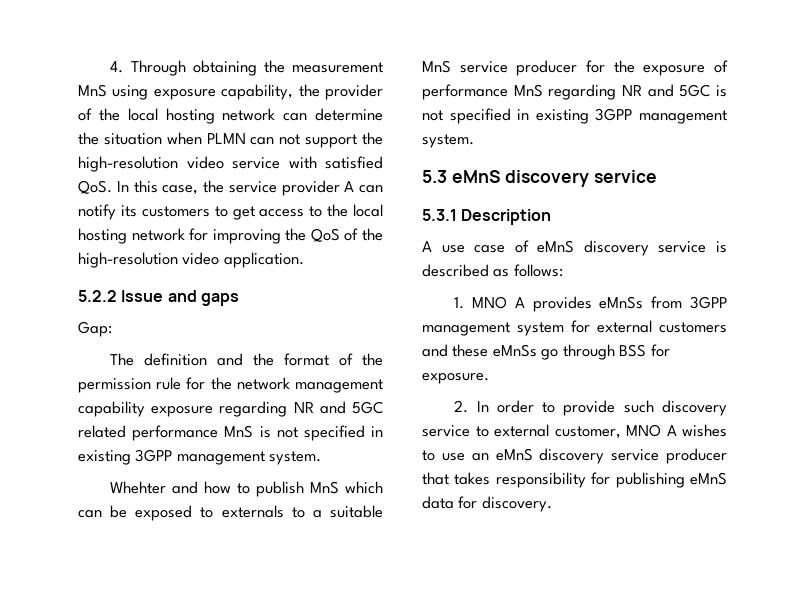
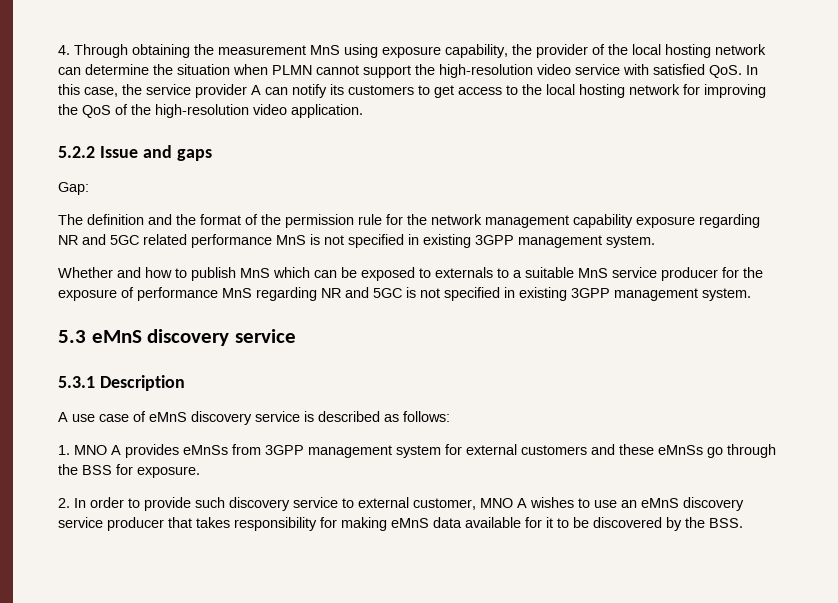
- 4. Through obtaining the measurement MnS using exposure capability, the provider of the local hosting network can determine the situation when PLMN can not support the high-resolution video service with satisfied QoS. In this case, the service provider A can notify its customers to get access to the local hosting network for improving the QoS of the high-resolution video application.
+ 4. Through obtaining the measurement MnS using exposure capability, the provider of the local hosting network can determine the situation when PLMN cannot support the high-resolution video service with satisfied QoS. In this case, the service provider A can notify its customers to get access to the local hosting network for improving the QoS of the high-resolution video application.
- Whehter and how to publish MnS which can be exposed to externals to a suitable MnS service producer for the exposure of performance MnS regarding NR and 5GC is not specified in existing 3GPP management system.
+ Whether and how to publish MnS which can be exposed to externals to a suitable MnS service producer for the exposure of performance MnS regarding NR and 5GC is not specified in existing 3GPP management system.
- 1. MNO A provides eMnSs from 3GPP management system for external customers and these eMnSs go through BSS for exposure.
+ 1. MNO A provides eMnSs from 3GPP management system for external customers and these eMnSs go through the BSS for exposure.
- 2. In order to provide such discovery service to external customer, MNO A wishes to use an eMnS discovery service producer that takes responsibility for publishing eMnS data for discovery.
+ 2. In order to provide such discovery service to external customer, MNO A wishes to use an eMnS discovery service producer that takes responsibility for making eMnS data available for it to be discovered by the BSS.

